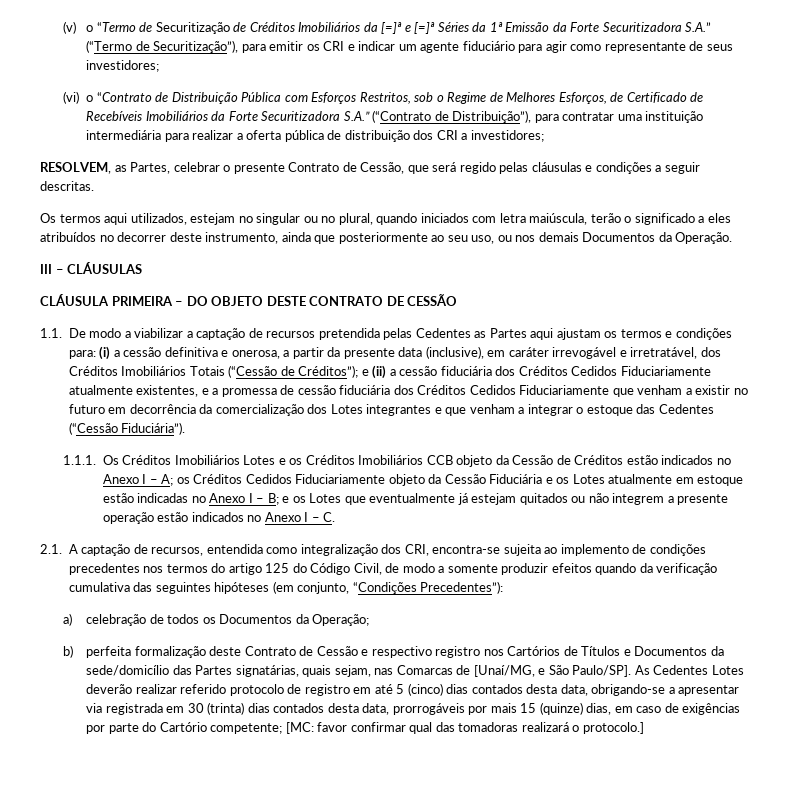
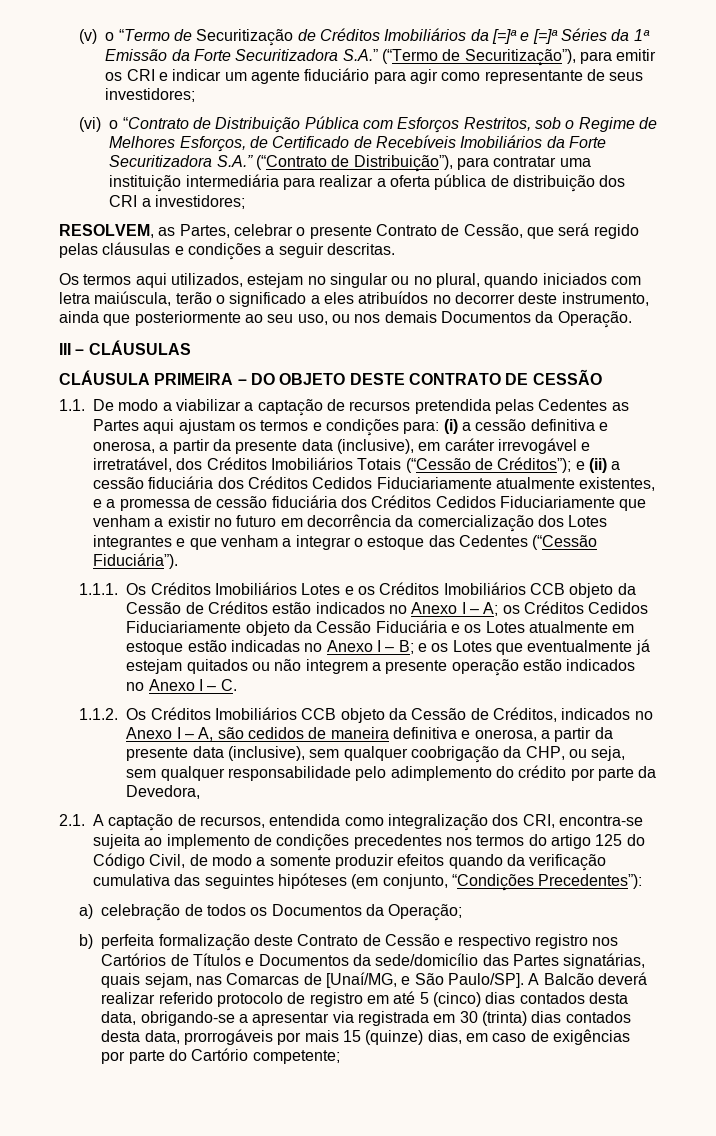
+ 1.1.2. Os Créditos Imobiliários CCB objeto da Cessão de Créditos, indicados no Anexo I – A, são cedidos de maneira definitiva e onerosa, a partir da presente data (inclusive), sem qualquer coobrigação da CHP, ou seja, sem qualquer responsabilidade pelo adimplemento do crédito por parte da Devedora,
- As Cedentes Lotes deverão realizar referido protocolo de registro em até 5 (cinco) dias contados desta data, obrigando-se a apresentar via registrada em 30 (trinta) dias contados desta data, prorrogáveis por mais 15 (quinze) dias, em caso de exigências por parte do Cartório competente; [MC: favor confirmar qual das tomadoras realizará o protocolo.]
+ A Balcão deverá realizar referido protocolo de registro em até 5 (cinco) dias contados desta data, obrigando-se a apresentar via registrada em 30 (trinta) dias contados desta data, prorrogáveis por mais 15 (quinze) dias, em caso de exigências por parte do Cartório competente;

